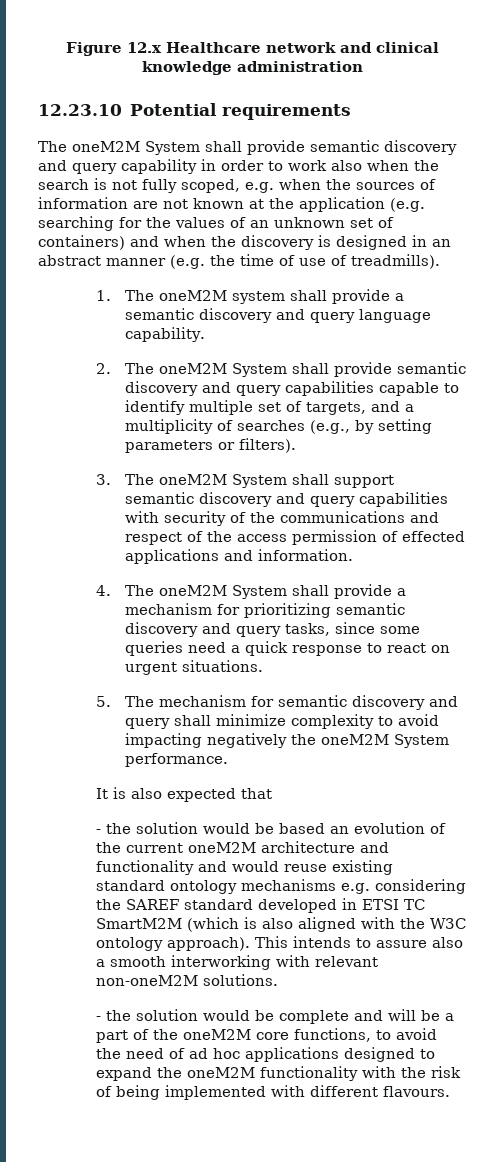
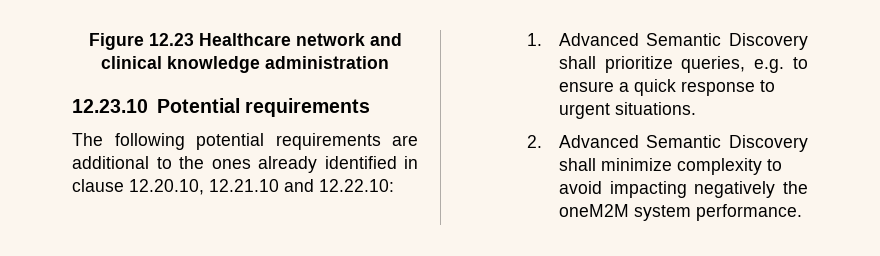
- Figure 12.x Healthcare network and clinical knowledge administration
+ Figure 12.23 Healthcare network and clinical knowledge administration
- The oneM2M System shall provide semantic discovery and query capability in order to work also when the search is not fully scoped, e.g. when the sources of information are not known at the application (e.g. searching for the values of an unknown set of containers) and when the discovery is designed in an abstract manner (e.g. the time of use of treadmills).
- 1. The oneM2M system shall provide a semantic discovery and query language capability.
- 2. The oneM2M System shall provide semantic discovery and query capabilities capable to identify multiple set of targets, and a multiplicity of searches (e.g., by setting parameters or filters).
- 3. The oneM2M System shall support semantic discovery and query capabilities with security of the communications and respect of the access permission of effected applications and information.
- 4. The oneM2M System shall provide a mechanism for prioritizing semantic discovery and query tasks, since some queries need a quick response to react on urgent situations.
+ The following potential requirements are additional to the ones already identified in clause 12.20.10, 12.21.10 and 12.22.10:
+ 1. Advanced Semantic Discovery shall prioritize queries, e.g. to ensure a quick response to urgent situations.
- 5. The mechanism for semantic discovery and query shall minimize complexity to avoid impacting negatively the oneM2M System performance.
+ 2. Advanced Semantic Discovery shall minimize complexity to avoid impacting negatively the oneM2M system performance.
- It is also expected that
- - the solution would be based an evolution of the current oneM2M architecture and functionality and would reuse existing standard ontology mechanisms e.g. considering the SAREF standard developed in ETSI TC SmartM2M (which is also aligned with the W3C ontology approach). This intends to assure also a smooth interworking with relevant non-oneM2M solutions.
- - the solution would be complete and will be a part of the oneM2M core functions, to avoid the need of ad hoc applications designed to expand the oneM2M functionality with the risk of being implemented with different flavours.

